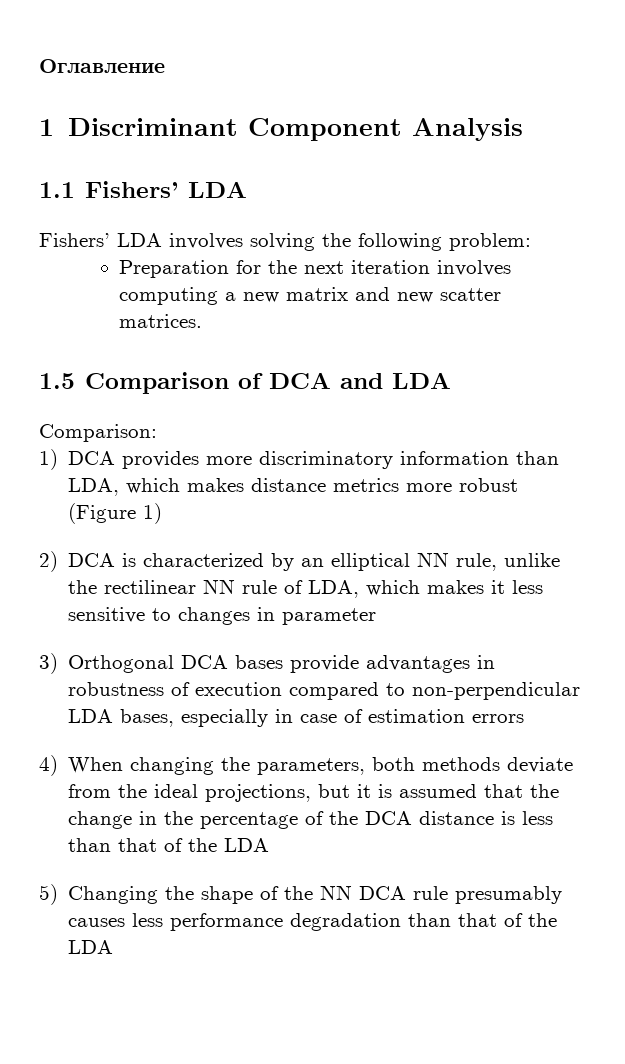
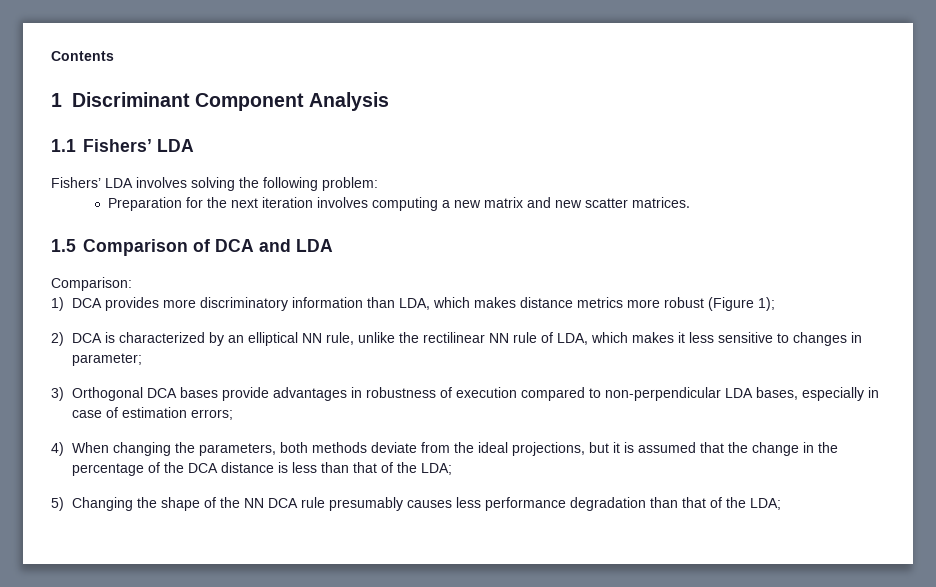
- Оглавление
+ Contents
- 1) DCA provides more discriminatory information than LDA, which makes distance metrics more robust (Figure 1)
+ 1) DCA provides more discriminatory information than LDA, which makes distance metrics more robust (Figure 1);
- 2) DCA is characterized by an elliptical NN rule, unlike the rectilinear NN rule of LDA, which makes it less sensitive to changes in parameter
+ 2) DCA is characterized by an elliptical NN rule, unlike the rectilinear NN rule of LDA, which makes it less sensitive to changes in parameter;
- 3) Orthogonal DCA bases provide advantages in robustness of execution compared to non-perpendicular LDA bases, especially in case of estimation errors
+ 3) Orthogonal DCA bases provide advantages in robustness of execution compared to non-perpendicular LDA bases, especially in case of estimation errors;
- 4) When changing the parameters, both methods deviate from the ideal projections, but it is assumed that the change in the percentage of the DCA distance is less than that of the LDA
+ 4) When changing the parameters, both methods deviate from the ideal projections, but it is assumed that the change in the percentage of the DCA distance is less than that of the LDA;
- 5) Changing the shape of the NN DCA rule presumably causes less performance degradation than that of the LDA
+ 5) Changing the shape of the NN DCA rule presumably causes less performance degradation than that of the LDA;

